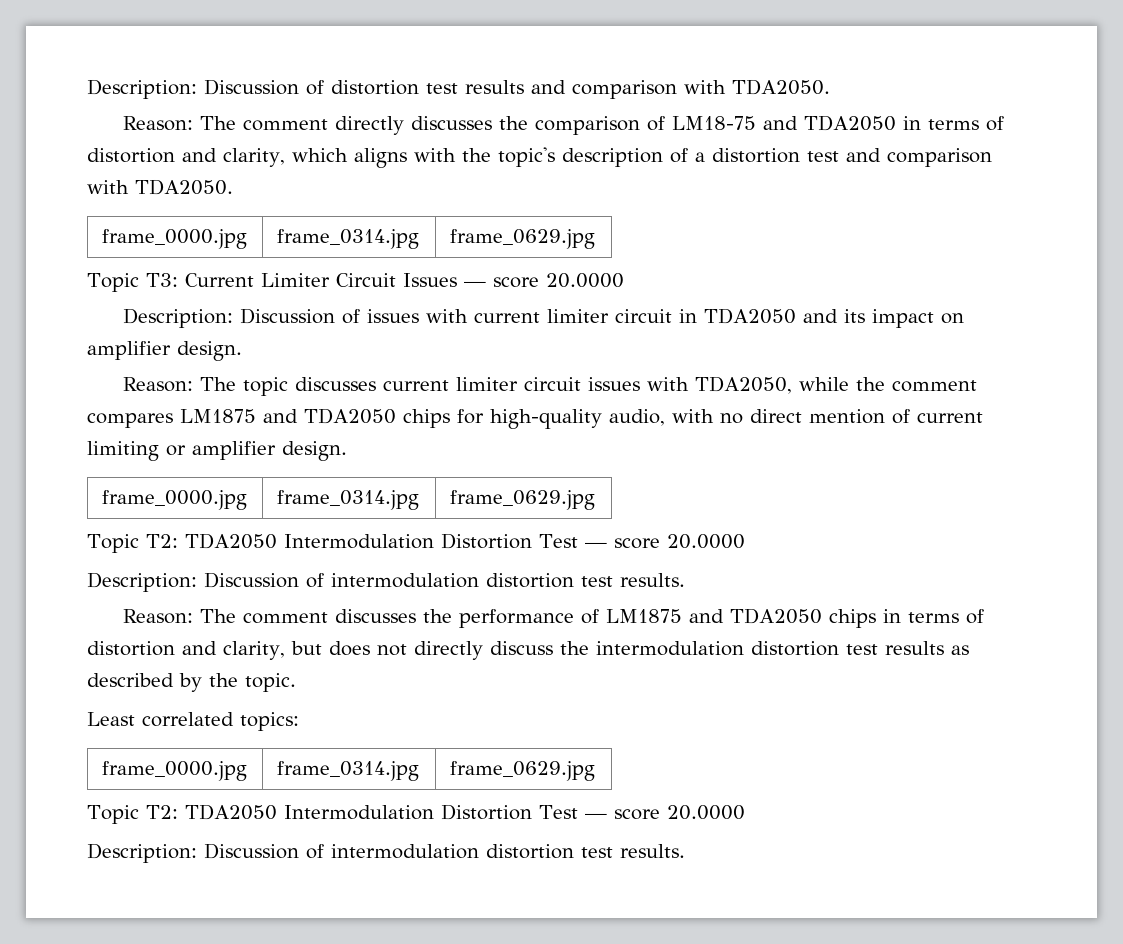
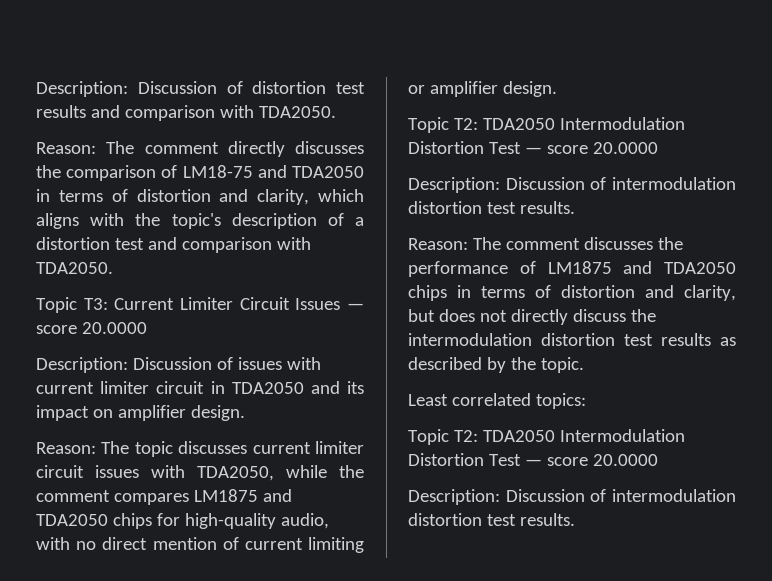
  Reason: The comment directly discusses the comparison of LM18-75 and TDA2050 in terms of distortion and clarity, which aligns with the topic's description of a distortion test and comparison with TDA2050.
- frame_0000.jpg | frame_0314.jpg | frame_0629.jpg
  Reason: The topic discusses current limiter circuit issues with TDA2050, while the comment compares LM1875 and TDA2050 chips for high-quality audio, with no direct mention of current limiting or amplifier design.
- frame_0000.jpg | frame_0314.jpg | frame_0629.jpg
  Least correlated topics:
- frame_0000.jpg | frame_0314.jpg | frame_0629.jpg

